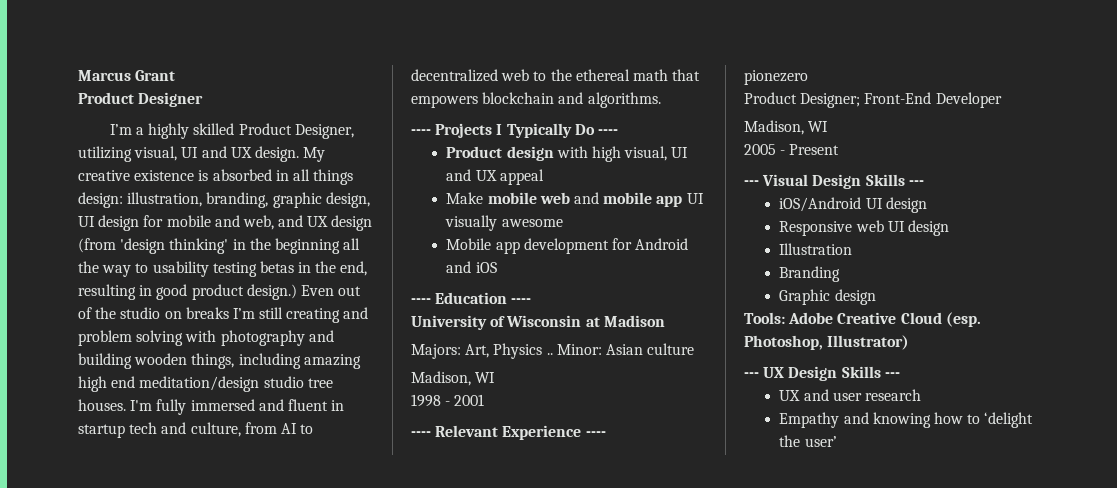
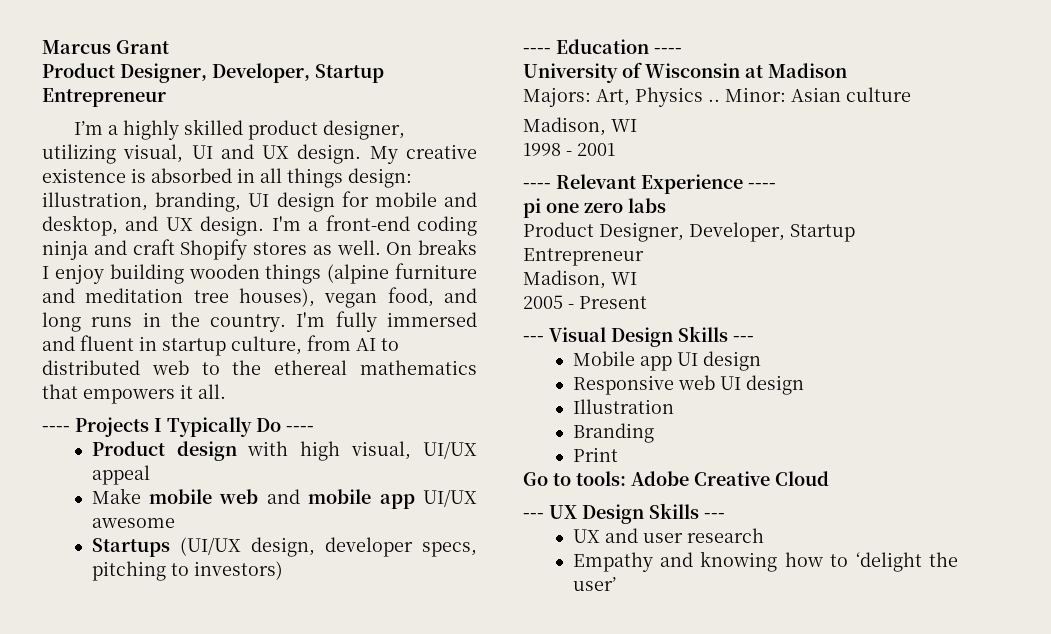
  Marcus Grant
- Product Designer
+ Product Designer, Developer, Startup Entrepreneur
- I’m a highly skilled Product Designer, utilizing visual, UI and UX design.
+ I’m a highly skilled product designer, utilizing visual, UI and UX design.
- My creative existence is absorbed in all things design: illustration, branding, graphic design, UI design for mobile and web, and UX design (from 'design thinking' in the beginning all the way to usability testing betas in the end, resulting in good product design.) Even out of the studio on breaks I’m still creating and problem solving with photography and building wooden things, including amazing high end meditation/design studio tree houses.
+ My creative existence is absorbed in all things design: illustration, branding, UI design for mobile and desktop, and UX design. I'm a front-end coding ninja and craft Shopify stores as well. On breaks I enjoy building wooden things (alpine furniture and meditation tree houses), vegan food, and long runs in the country.
- I'm fully immersed and fluent in startup tech and culture, from AI to decentralized web to the ethereal math that empowers blockchain and algorithms.
+ I'm fully immersed and fluent in startup culture, from AI to distributed web to the ethereal mathematics that empowers it all.
- Product design with high visual, UI and UX appeal
+ Product design with high visual, UI/UX appeal
- Make mobile web and mobile app UI visually awesome
+ Make mobile web and mobile app UI/UX awesome
- Mobile app development for Android and iOS
+ Startups (UI/UX design, developer specs, pitching to investors)
- pionezero
- Product Designer; Front-End Developer
+ pi one zero labs
+ Product Designer, Developer, Startup Entrepreneur
- iOS/Android UI design
+ Mobile app UI design
- Graphic design
- Tools: Adobe Creative Cloud (esp. Photoshop, Illustrator)
+ Print
+ Go to tools: Adobe Creative Cloud

